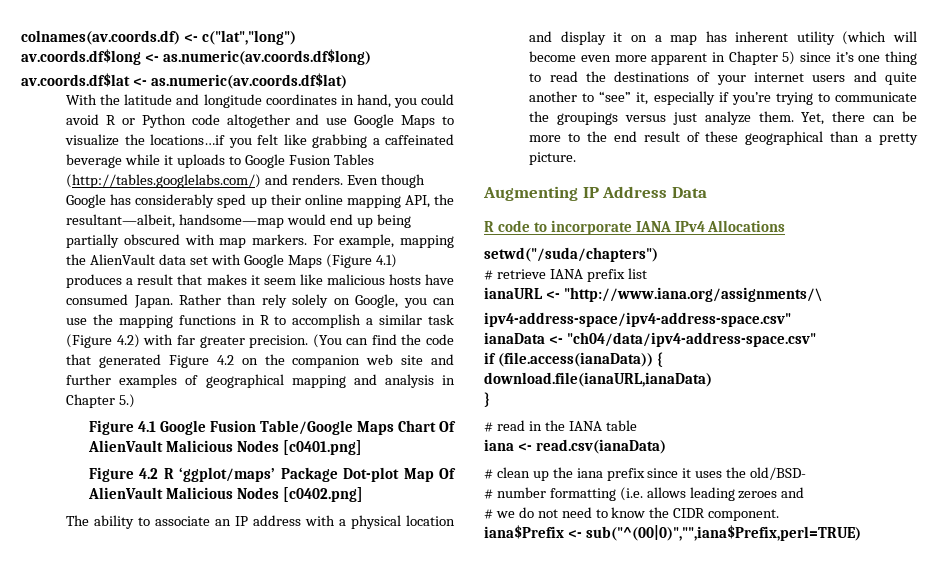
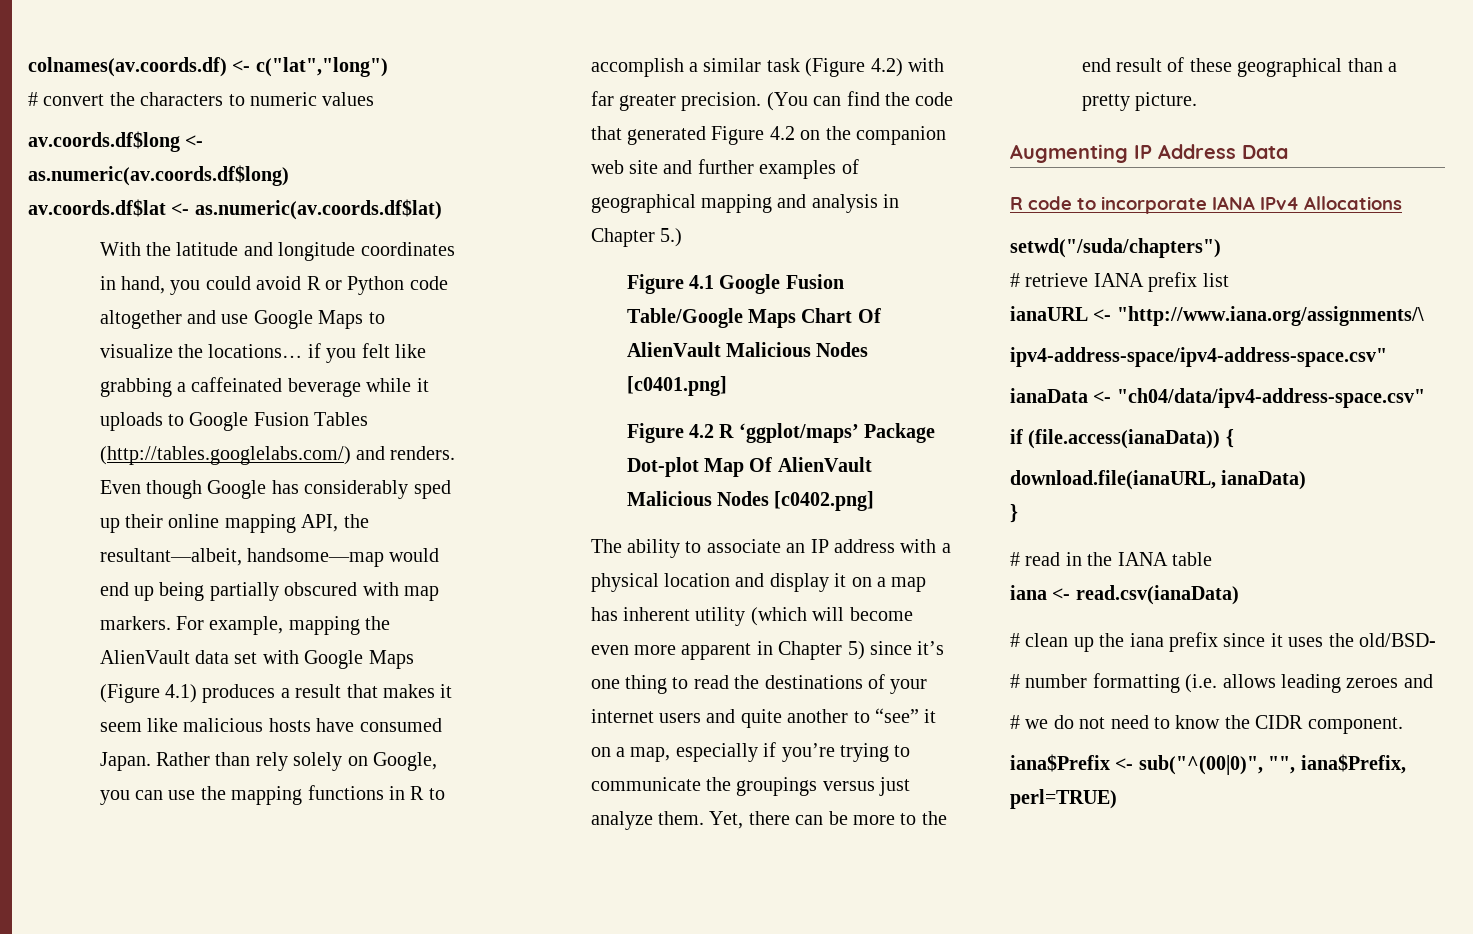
+ # convert the characters to numeric values
- With the latitude and longitude coordinates in hand, you could avoid R or Python code altogether and use Google Maps to visualize the locations…if you felt like grabbing a caffeinated beverage while it uploads to Google Fusion Tables (http://tables.googlelabs.com/) and renders.
+ With the latitude and longitude coordinates in hand, you could avoid R or Python code altogether and use Google Maps to visualize the locations… if you felt like grabbing a caffeinated beverage while it uploads to Google Fusion Tables (http://tables.googlelabs.com/) and renders.
- The ability to associate an IP address with a physical location and display it on a map has inherent utility (which will become even more apparent in Chapter 5) since it’s one thing to read the destinations of your internet users and quite another to “see” it, especially if you’re trying to communicate the groupings versus just analyze them.
+ The ability to associate an IP address with a physical location and display it on a map has inherent utility (which will become even more apparent in Chapter 5) since it’s one thing to read the destinations of your internet users and quite another to “see” it on a map, especially if you’re trying to communicate the groupings versus just analyze them.
- download.file(ianaURL,ianaData)
+ download.file(ianaURL, ianaData)
- iana$Prefix <- sub("^(00|0)","",iana$Prefix,perl=TRUE)
+ iana$Prefix <- sub("^(00|0)", "", iana$Prefix, perl=TRUE)

